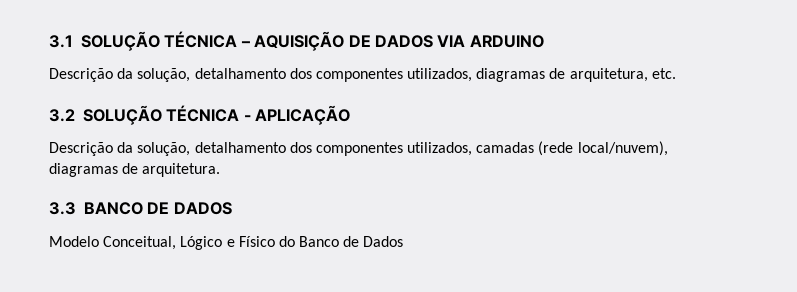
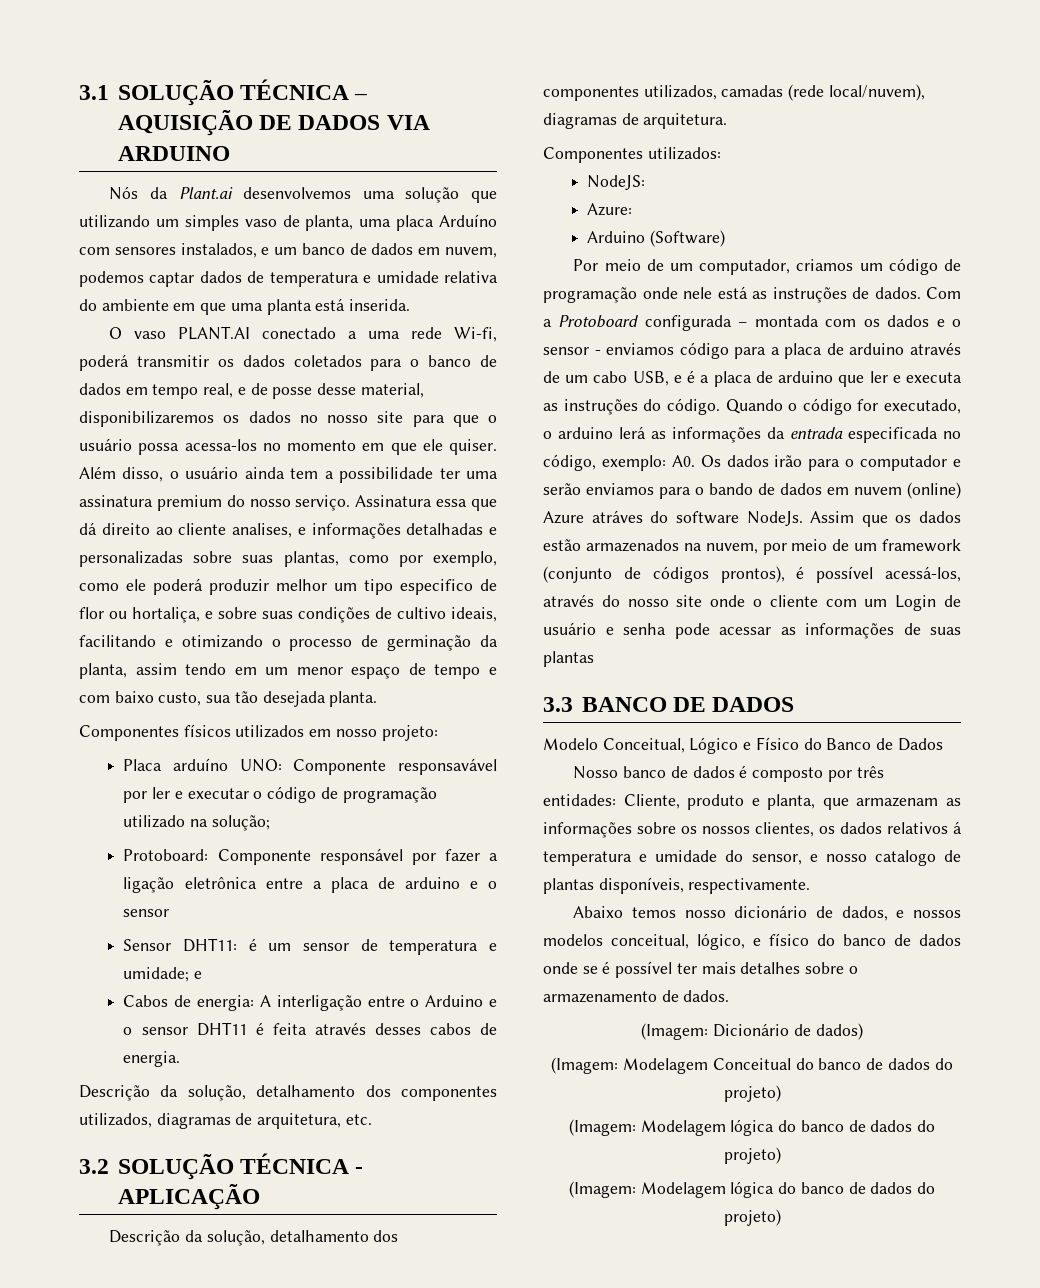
+ Nós da Plant.ai desenvolvemos uma solução que utilizando um simples vaso de planta, uma placa Arduíno com sensores instalados, e um banco de dados em nuvem, podemos captar dados de temperatura e umidade relativa do ambiente em que uma planta está inserida.
+ O vaso PLANT.AI conectado a uma rede Wi-fi, poderá transmitir os dados coletados para o banco de dados em tempo real, e de posse desse material, disponibilizaremos os dados no nosso site para que o usuário possa acessa-los no momento em que ele quiser. Além disso, o usuário ainda tem a possibilidade ter uma assinatura premium do nosso serviço. Assinatura essa que dá direito ao cliente analises, e informações detalhadas e personalizadas sobre suas plantas, como por exemplo, como ele poderá produzir melhor um tipo especifico de flor ou hortaliça, e sobre suas condições de cultivo ideais, facilitando e otimizando o processo de germinação da planta, assim tendo em um menor espaço de tempo e com baixo custo, sua tão desejada planta.
+ Componentes físicos utilizados em nosso projeto:
+ Placa arduíno UNO: Componente responsavável por ler e executar o código de programação utilizado na solução;
+ Protoboard: Componente responsável por fazer a ligação eletrônica entre a placa de arduino e o sensor
+ Sensor DHT11: é um sensor de temperatura e umidade; e
+ Cabos de energia: A interligação entre o Arduino e o sensor DHT11 é feita através desses cabos de energia.
+ Componentes utilizados:
+ NodeJS:
+ Azure:
+ Arduino (Software)
+ Por meio de um computador, criamos um código de programação onde nele está as instruções de dados. Com a Protoboard configurada – montada com os dados e o sensor - enviamos código para a placa de arduino através de um cabo USB, e é a placa de arduino que ler e executa as instruções do código. Quando o código for executado, o arduino lerá as informações da entrada especificada no código, exemplo: A0. Os dados irão para o computador e serão enviamos para o bando de dados em nuvem (online) Azure atráves do software NodeJs. Assim que os dados estão armazenados na nuvem, por meio de um framework (conjunto de códigos prontos), é possível acessá-los, através do nosso site onde o cliente com um Login de usuário e senha pode acessar as informações de suas plantas
+ Nosso banco de dados é composto por três entidades: Cliente, produto e planta, que armazenam as informações sobre os nossos clientes, os dados relativos á temperatura e umidade do sensor, e nosso catalogo de plantas disponíveis, respectivamente.
+ Abaixo temos nosso dicionário de dados, e nossos modelos conceitual, lógico, e físico do banco de dados onde se é possível ter mais detalhes sobre o armazenamento de dados.
+ (Imagem: Dicionário de dados)
+ (Imagem: Modelagem Conceitual do banco de dados do projeto)
+ (Imagem: Modelagem lógica do banco de dados do projeto)
+ (Imagem: Modelagem lógica do banco de dados do projeto)

